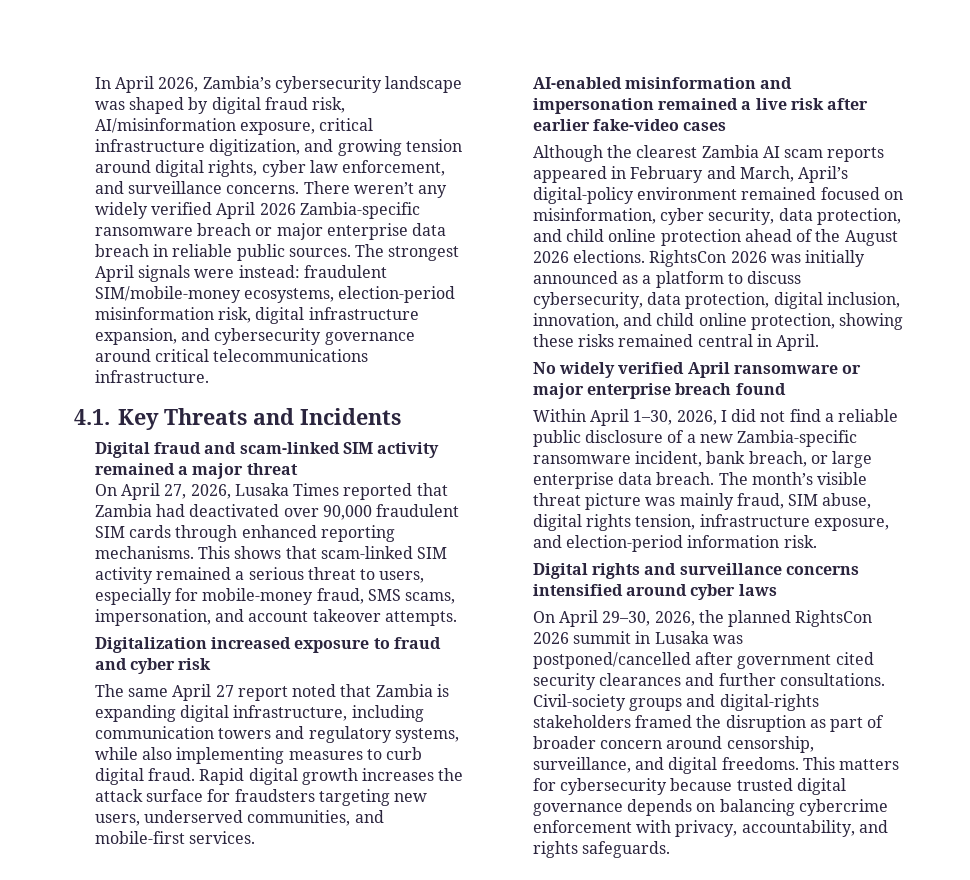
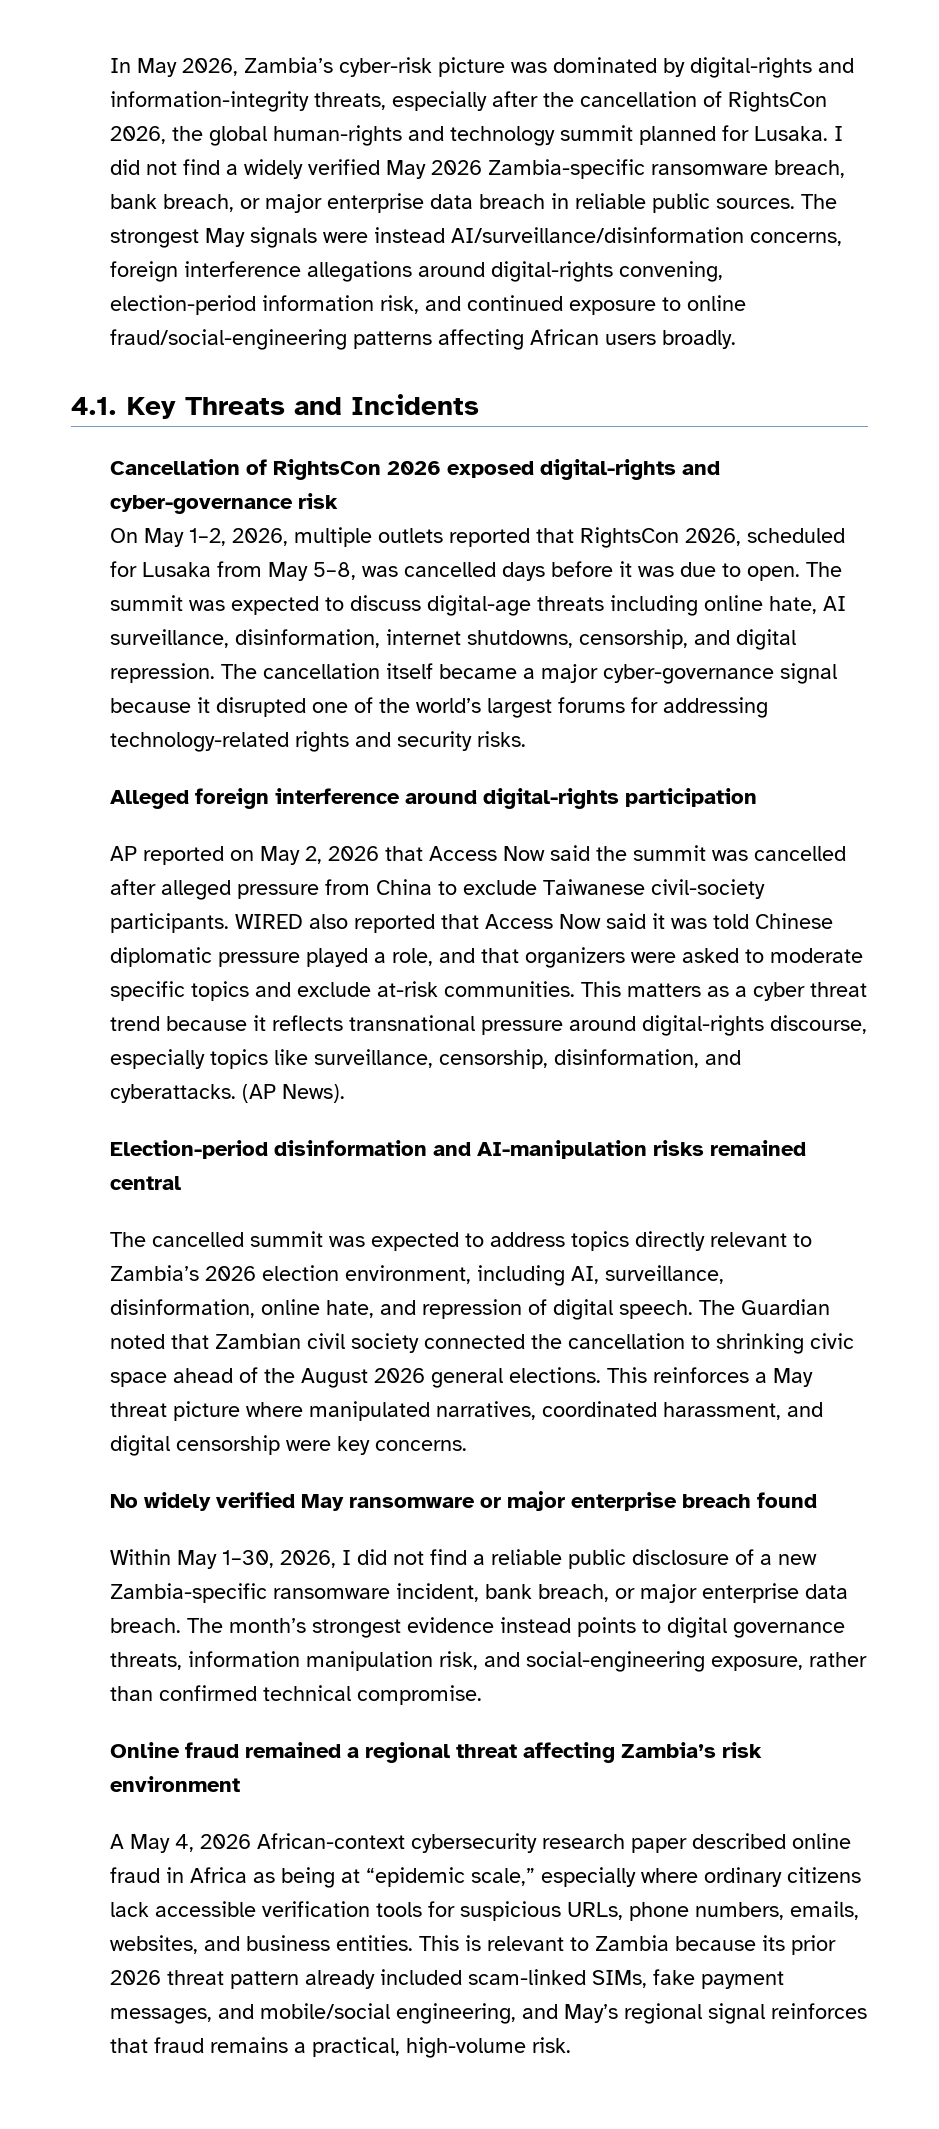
- In April 2026, Zambia’s cybersecurity landscape was shaped by digital fraud risk, AI/misinformation exposure, critical infrastructure digitization, and growing tension around digital rights, cyber law enforcement, and surveillance concerns. There weren’t any widely verified April 2026 Zambia-specific ransomware breach or major enterprise data breach in reliable public sources.
+ In May 2026, Zambia’s cyber-risk picture was dominated by digital-rights and information-integrity threats, especially after the cancellation of RightsCon 2026, the global human-rights and technology summit planned for Lusaka. I did not find a widely verified May 2026 Zambia-specific ransomware breach, bank breach, or major enterprise data breach in reliable public sources.
- The strongest April signals were instead: fraudulent SIM/mobile-money ecosystems, election-period misinformation risk, digital infrastructure expansion, and cybersecurity governance around critical telecommunications infrastructure.
+ The strongest May signals were instead AI/surveillance/disinformation concerns, foreign interference allegations around digital-rights convening, election-period information risk, and continued exposure to online fraud/social-engineering patterns affecting African users broadly.
- Digital fraud and scam-linked SIM activity remained a major threat
- On April 27, 2026, Lusaka Times reported that Zambia had deactivated over 90,000 fraudulent SIM cards through enhanced reporting mechanisms. This shows that scam-linked SIM activity remained a serious threat to users, especially for mobile-money fraud, SMS scams, impersonation, and account takeover attempts.
- Digitalization increased exposure to fraud and cyber risk
- The same April 27 report noted that Zambia is expanding digital infrastructure, including communication towers and regulatory systems, while also implementing measures to curb digital fraud. Rapid digital growth increases the attack surface for fraudsters targeting new users, underserved communities, and mobile-first services.
- AI-enabled misinformation and impersonation remained a live risk after earlier fake-video cases
- Although the clearest Zambia AI scam reports appeared in February and March, April’s digital-policy environment remained focused on misinformation, cyber security, data protection, and child online protection ahead of the August 2026 elections. RightsCon 2026 was initially announced as a platform to discuss cybersecurity, data protection, digital inclusion, innovation, and child online protection, showing these risks remained central in April.
+ Cancellation of RightsCon 2026 exposed digital-rights and cyber-governance risk
+ On May 1–2, 2026, multiple outlets reported that RightsCon 2026, scheduled for Lusaka from May 5–8, was cancelled days before it was due to open. The summit was expected to discuss digital-age threats including online hate, AI surveillance, disinformation, internet shutdowns, censorship, and digital repression. The cancellation itself became a major cyber-governance signal because it disrupted one of the world’s largest forums for addressing technology-related rights and security risks.
+ Alleged foreign interference around digital-rights participation
+ AP reported on May 2, 2026 that Access Now said the summit was cancelled after alleged pressure from China to exclude Taiwanese civil-society participants. WIRED also reported that Access Now said it was told Chinese diplomatic pressure played a role, and that organizers were asked to moderate specific topics and exclude at-risk communities. This matters as a cyber threat trend because it reflects transnational pressure around digital-rights discourse, especially topics like surveillance, censorship, disinformation, and cyberattacks. (AP News).
+ Election-period disinformation and AI-manipulation risks remained central
+ The cancelled summit was expected to address topics directly relevant to Zambia’s 2026 election environment, including AI, surveillance, disinformation, online hate, and repression of digital speech. The Guardian noted that Zambian civil society connected the cancellation to shrinking civic space ahead of the August 2026 general elections. This reinforces a May threat picture where manipulated narratives, coordinated harassment, and digital censorship were key concerns.
- No widely verified April ransomware or major enterprise breach found
+ No widely verified May ransomware or major enterprise breach found
- Within April 1–30, 2026, I did not find a reliable public disclosure of a new Zambia-specific ransomware incident, bank breach, or large enterprise data breach.
+ Within May 1–30, 2026, I did not find a reliable public disclosure of a new Zambia-specific ransomware incident, bank breach, or major enterprise data breach.
- The month’s visible threat picture was mainly fraud, SIM abuse, digital rights tension, infrastructure exposure, and election-period information risk.
- Digital rights and surveillance concerns intensified around cyber laws
- On April 29–30, 2026, the planned RightsCon 2026 summit in Lusaka was postponed/cancelled after government cited security clearances and further consultations. Civil-society groups and digital-rights stakeholders framed the disruption as part of broader concern around censorship, surveillance, and digital freedoms. This matters for cybersecurity because trusted digital governance depends on balancing cybercrime enforcement with privacy, accountability, and rights safeguards.
+ The month’s strongest evidence instead points to digital governance threats, information manipulation risk, and social-engineering exposure, rather than confirmed technical compromise.
+ Online fraud remained a regional threat affecting Zambia’s risk environment
+ A May 4, 2026 African-context cybersecurity research paper described online fraud in Africa as being at “epidemic scale,” especially where ordinary citizens lack accessible verification tools for suspicious URLs, phone numbers, emails, websites, and business entities. This is relevant to Zambia because its prior 2026 threat pattern already included scam-linked SIMs, fake payment messages, and mobile/social engineering, and May’s regional signal reinforces that fraud remains a practical, high-volume risk.

